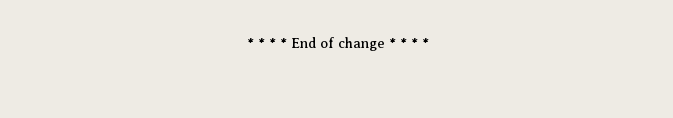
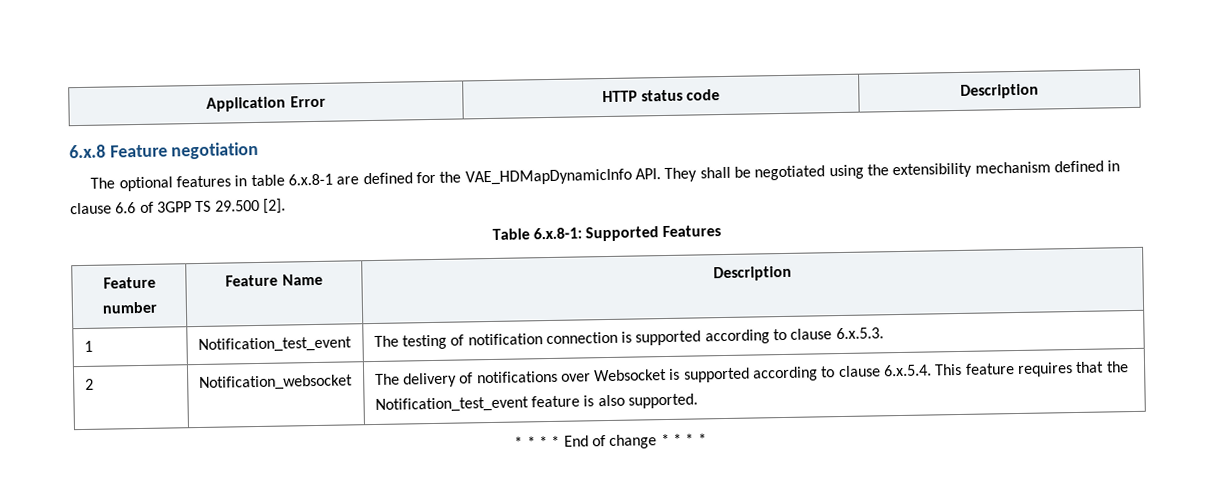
+ Application Error | HTTP status code | Description
+ 6.x.8 Feature negotiation
+ The optional features in table 6.x.8-1 are defined for the VAE_HDMapDynamicInfo API. They shall be negotiated using the extensibility mechanism defined in clause 6.6 of 3GPP TS 29.500 [2].
+ Table 6.x.8-1: Supported Features
+ Feature number | Feature Name | Description
+ 1 | Notification_test_event | The testing of notification connection is supported according to clause 6.x.5.3.
+ 2 | Notification_websocket | The delivery of notifications over Websocket is supported according to clause 6.x.5.4. This feature requires that the Notification_test_event feature is also supported.

